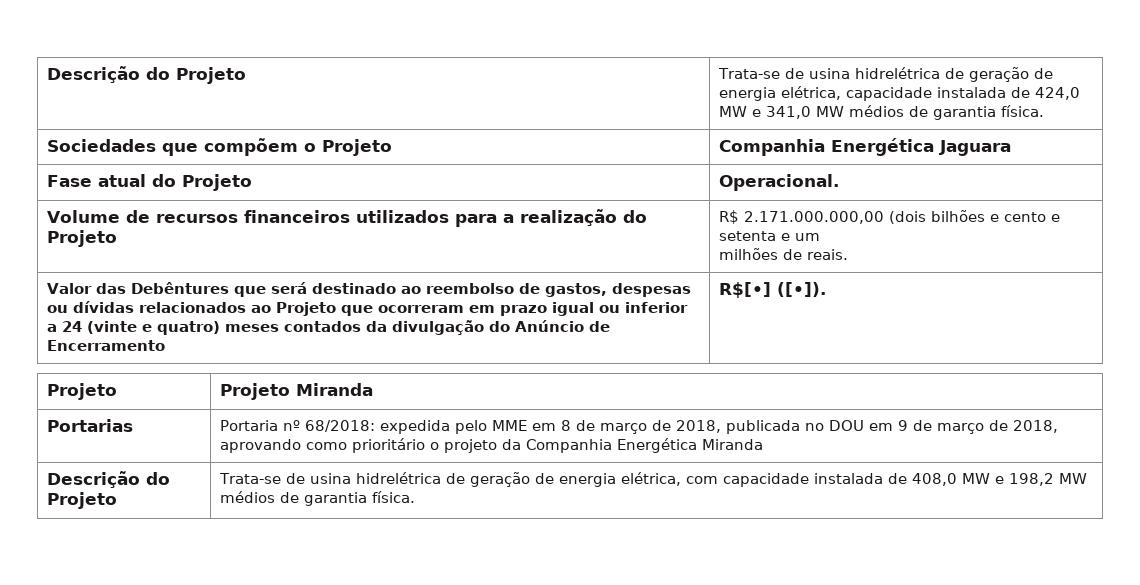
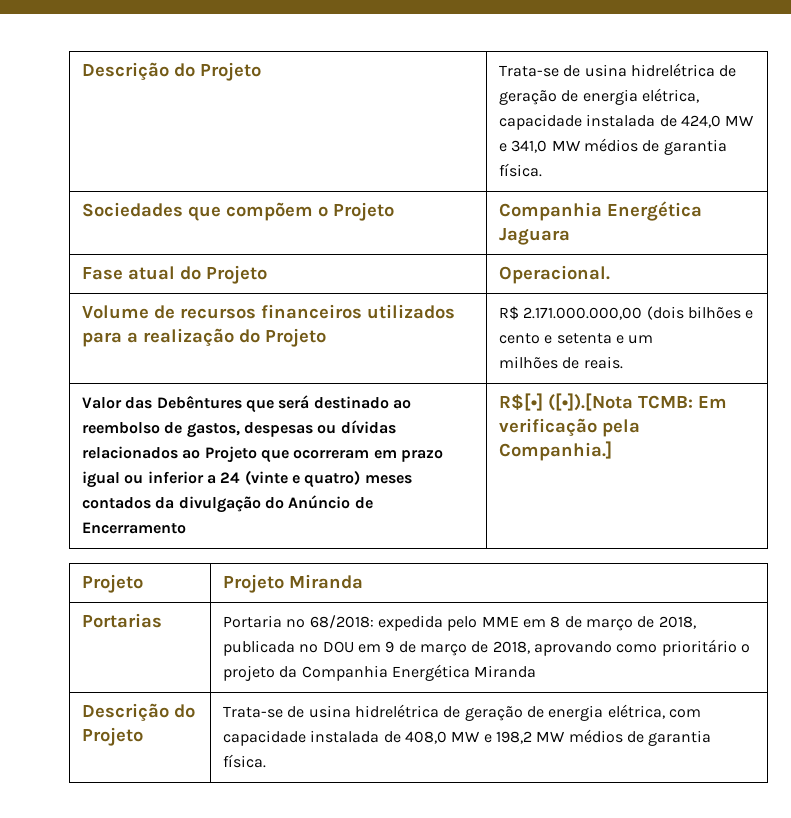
- R$[•] ([•]).
+ R$[•] ([•]).[Nota TCMB: Em verificação pela Companhia.]

